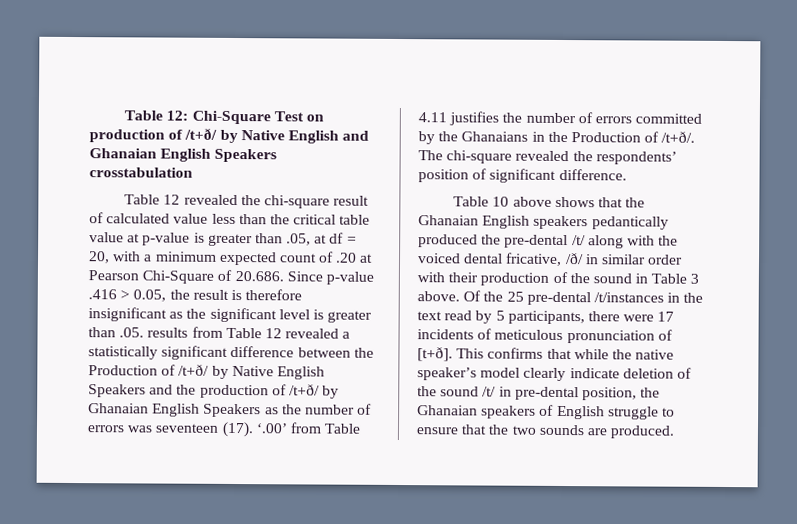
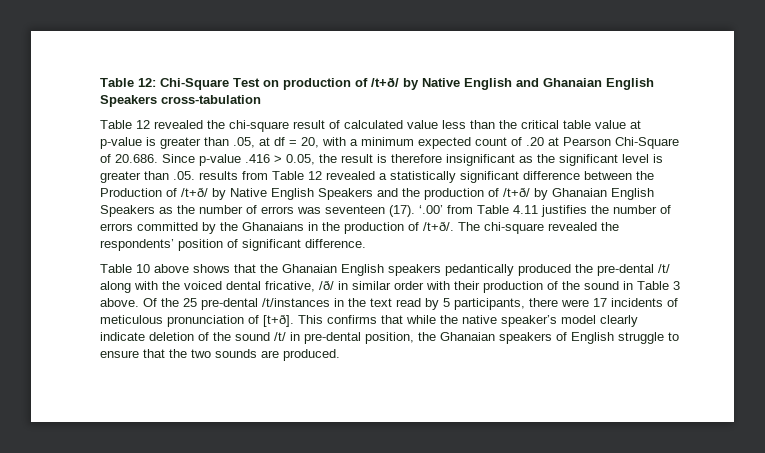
- Table 12: Chi-Square Test on production of /t+ð/ by Native English and Ghanaian English Speakers crosstabulation
+ Table 12: Chi-Square Test on production of /t+ð/ by Native English and Ghanaian English Speakers cross-tabulation
- ‘.00’ from Table 4.11 justifies the number of errors committed by the Ghanaians in the Production of /t+ð/.
+ ‘.00’ from Table 4.11 justifies the number of errors committed by the Ghanaians in the production of /t+ð/.

